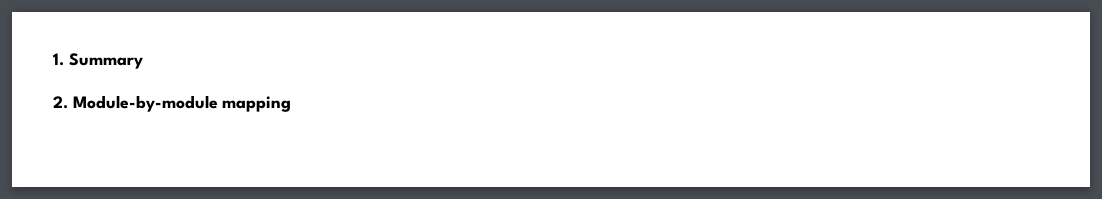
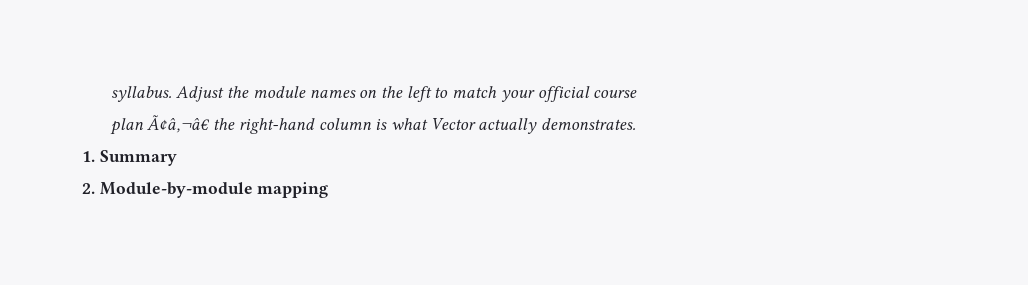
+ syllabus. Adjust the module names on the left to match your official course
+ plan Ã¢â‚¬â€ the right-hand column is what Vector actually demonstrates.

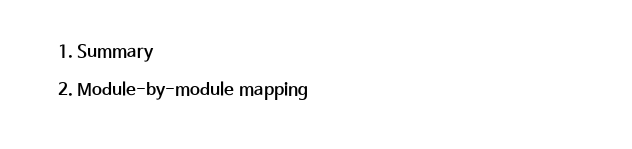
- syllabus. Adjust the module names on the left to match your official course
- plan Ã¢â‚¬â€ the right-hand column is what Vector actually demonstrates.

